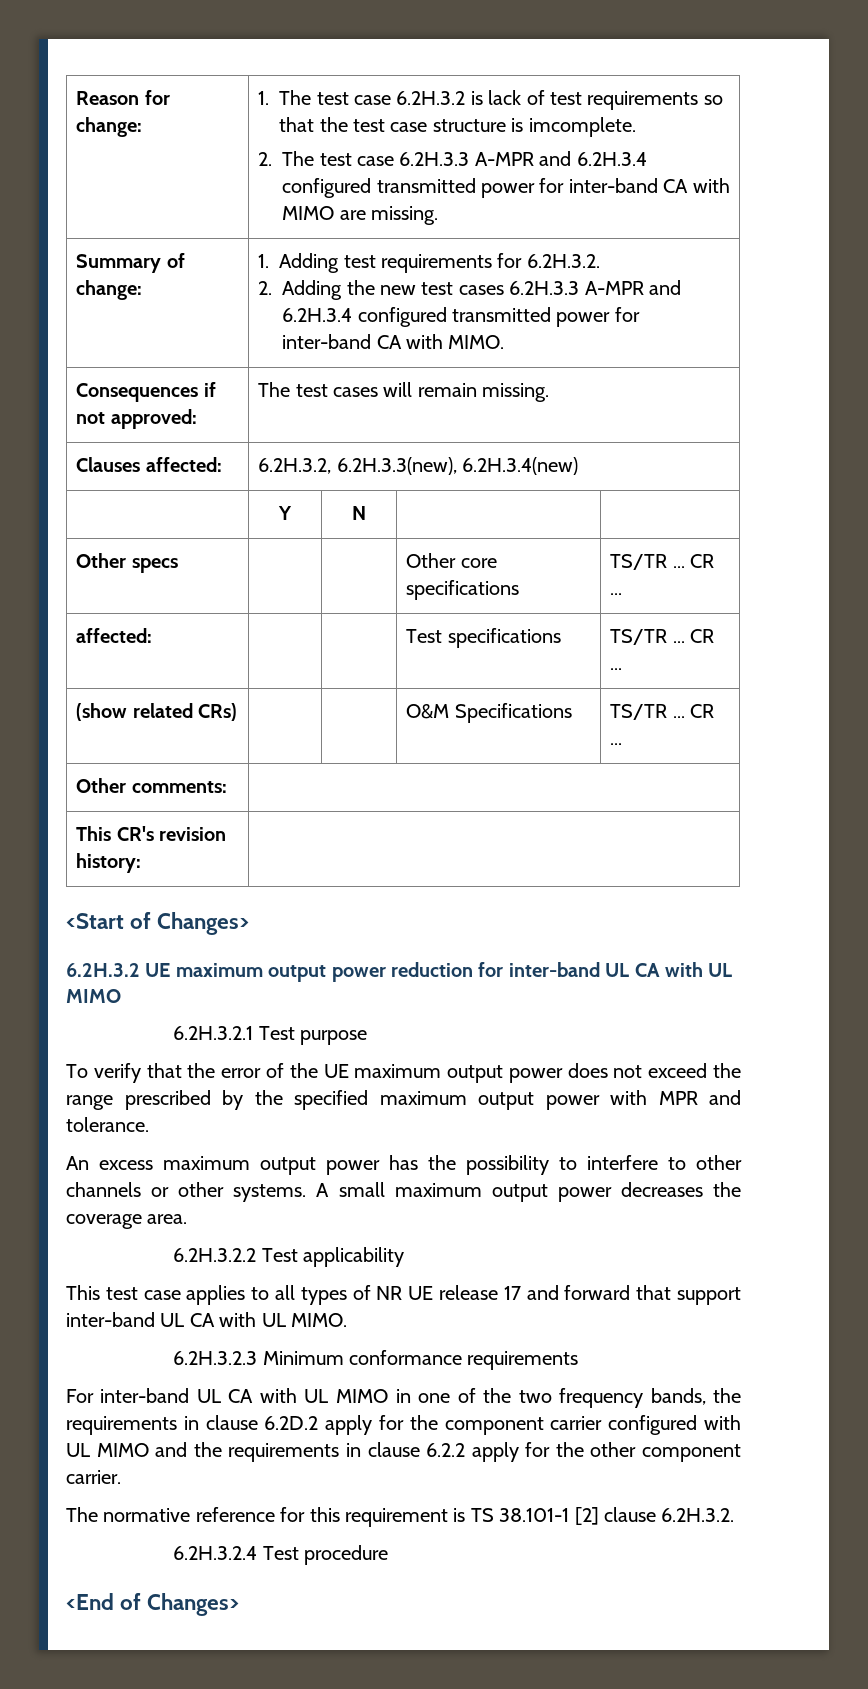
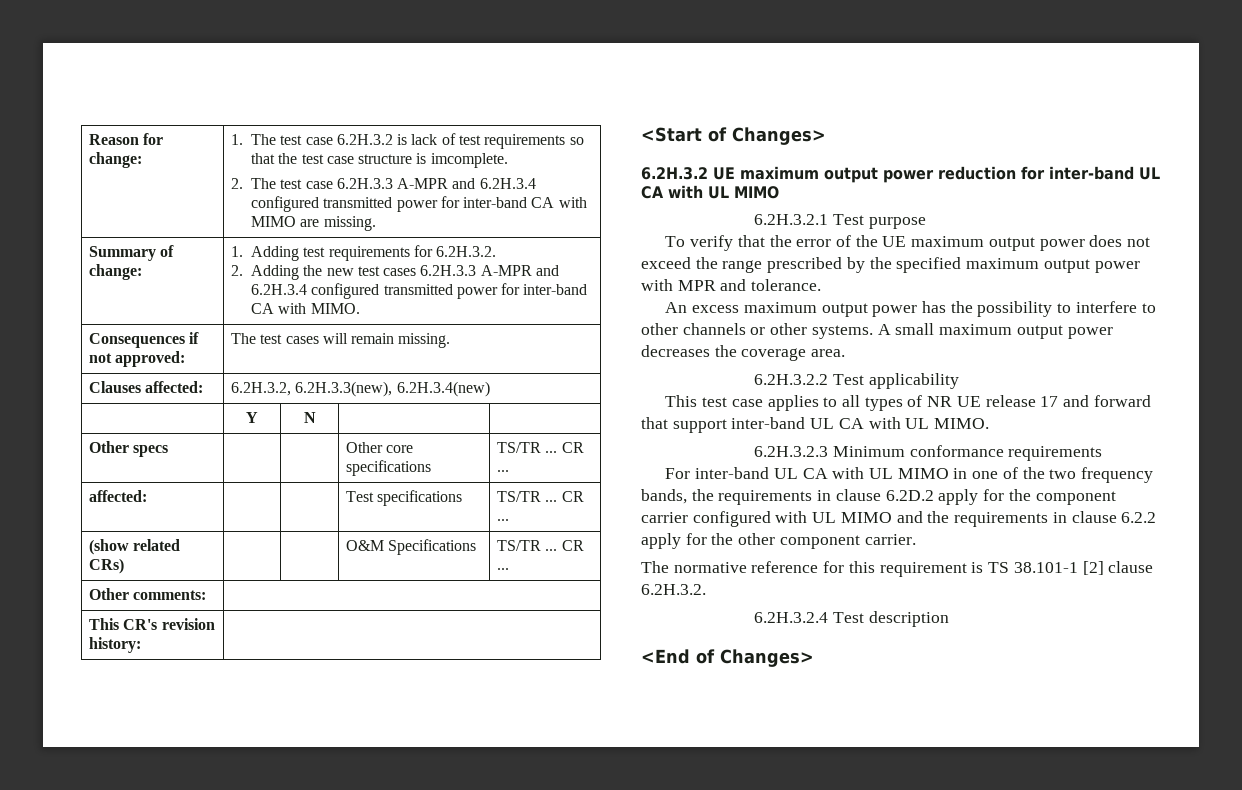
- 6.2H.3.2.4 Test procedure
+ 6.2H.3.2.4 Test description

